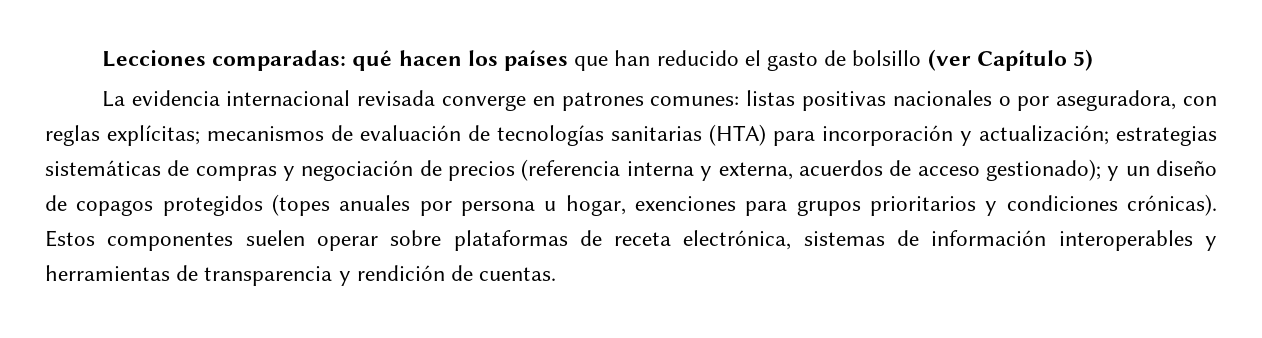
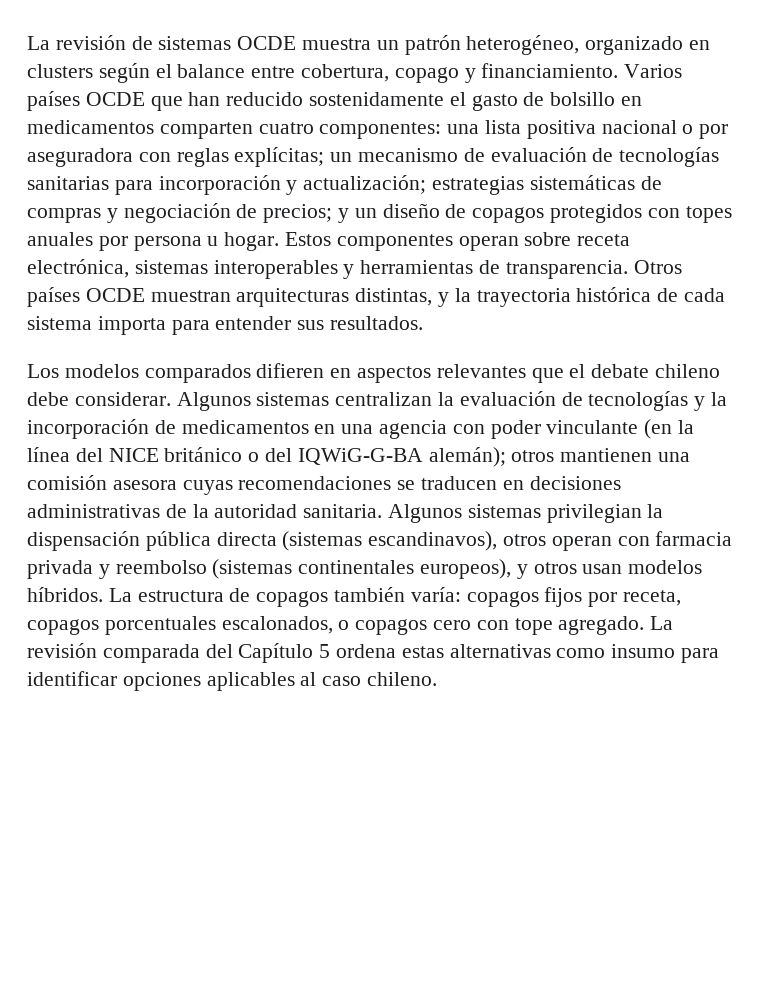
- Lecciones comparadas: qué hacen los países que han reducido el gasto de bolsillo (ver Capítulo 5)
- La evidencia internacional revisada converge en patrones comunes: listas positivas nacionales o por aseguradora, con reglas explícitas; mecanismos de evaluación de tecnologías sanitarias (HTA) para incorporación y actualización; estrategias sistemáticas de compras y negociación de precios (referencia interna y externa, acuerdos de acceso gestionado); y un diseño de copagos protegidos (topes anuales por persona u hogar, exenciones para grupos prioritarios y condiciones crónicas). Estos componentes suelen operar sobre plataformas de receta electrónica, sistemas de información interoperables y herramientas de transparencia y rendición de cuentas.
+ La revisión de sistemas OCDE muestra un patrón heterogéneo, organizado en clusters según el balance entre cobertura, copago y financiamiento. Varios países OCDE que han reducido sostenidamente el gasto de bolsillo en medicamentos comparten cuatro componentes: una lista positiva nacional o por aseguradora con reglas explícitas; un mecanismo de evaluación de tecnologías sanitarias para incorporación y actualización; estrategias sistemáticas de compras y negociación de precios; y un diseño de copagos protegidos con topes anuales por persona u hogar. Estos componentes operan sobre receta electrónica, sistemas interoperables y herramientas de transparencia. Otros países OCDE muestran arquitecturas distintas, y la trayectoria histórica de cada sistema importa para entender sus resultados.
+ Los modelos comparados difieren en aspectos relevantes que el debate chileno debe considerar. Algunos sistemas centralizan la evaluación de tecnologías y la incorporación de medicamentos en una agencia con poder vinculante (en la línea del NICE británico o del IQWiG-G-BA alemán); otros mantienen una comisión asesora cuyas recomendaciones se traducen en decisiones administrativas de la autoridad sanitaria. Algunos sistemas privilegian la dispensación pública directa (sistemas escandinavos), otros operan con farmacia privada y reembolso (sistemas continentales europeos), y otros usan modelos híbridos. La estructura de copagos también varía: copagos fijos por receta, copagos porcentuales escalonados, o copagos cero con tope agregado. La revisión comparada del Capítulo 5 ordena estas alternativas como insumo para identificar opciones aplicables al caso chileno.

